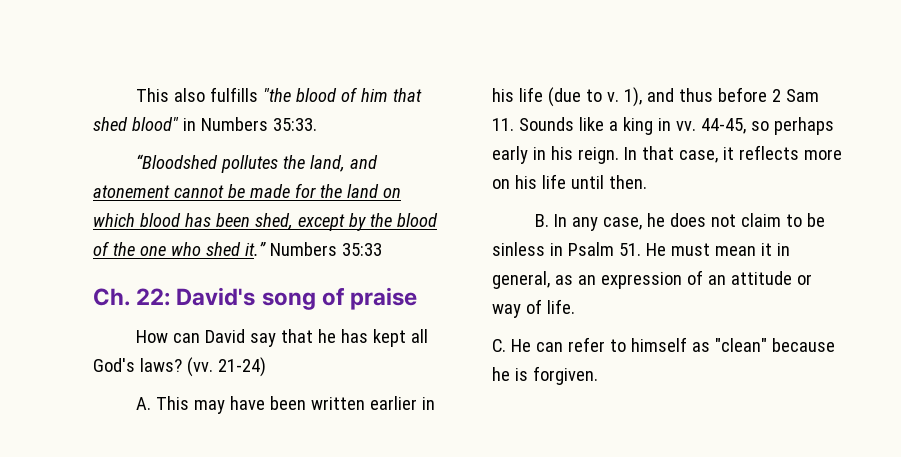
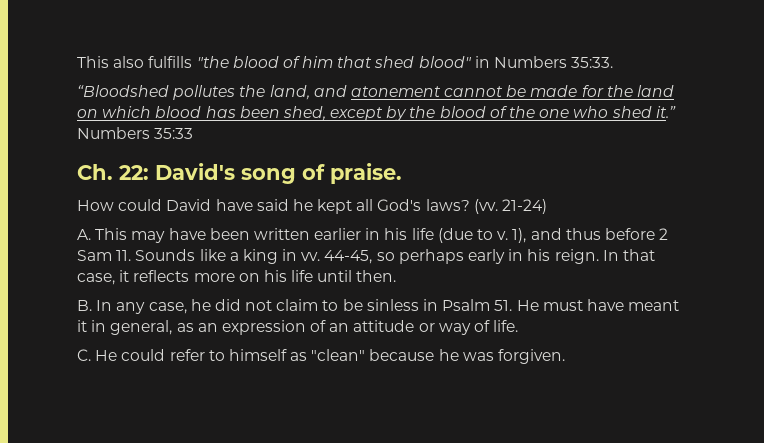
- Ch. 22: David's song of praise
+ Ch. 22: David's song of praise.
- How can David say that he has kept all God's laws?
+ How could David have said he kept all God's laws?
- B. In any case, he does not claim to be sinless in Psalm 51. He must mean it in general, as an expression of an attitude or way of life.
+ B. In any case, he did not claim to be sinless in Psalm 51. He must have meant it in general, as an expression of an attitude or way of life.
- C. He can refer to himself as "clean" because he is forgiven.
+ C. He could refer to himself as "clean" because he was forgiven.

